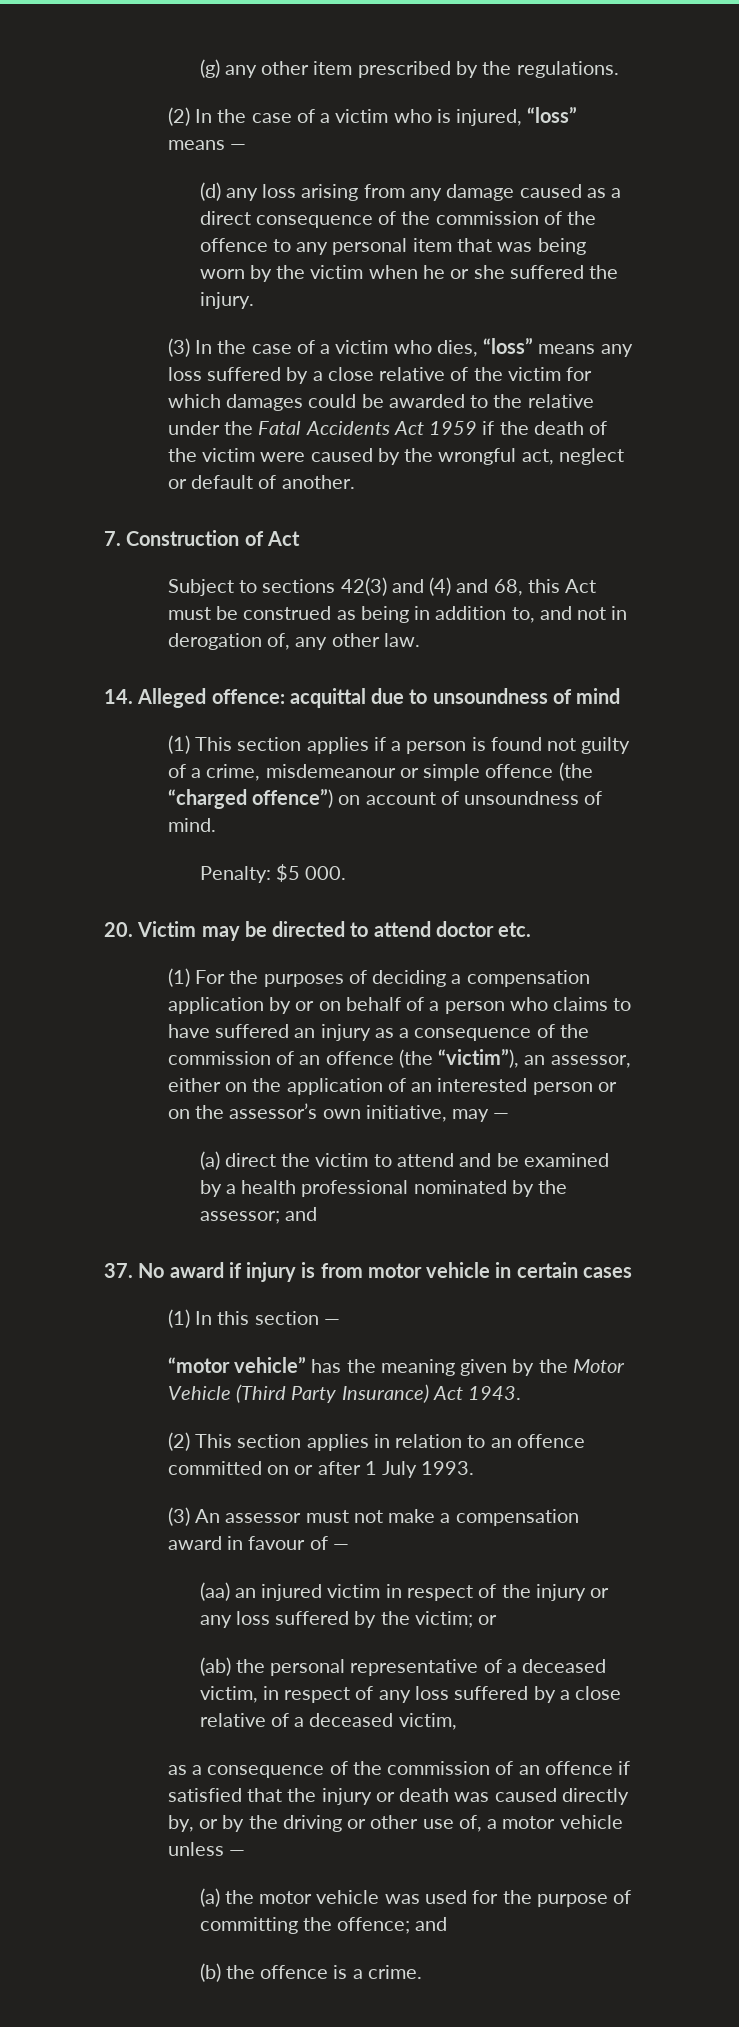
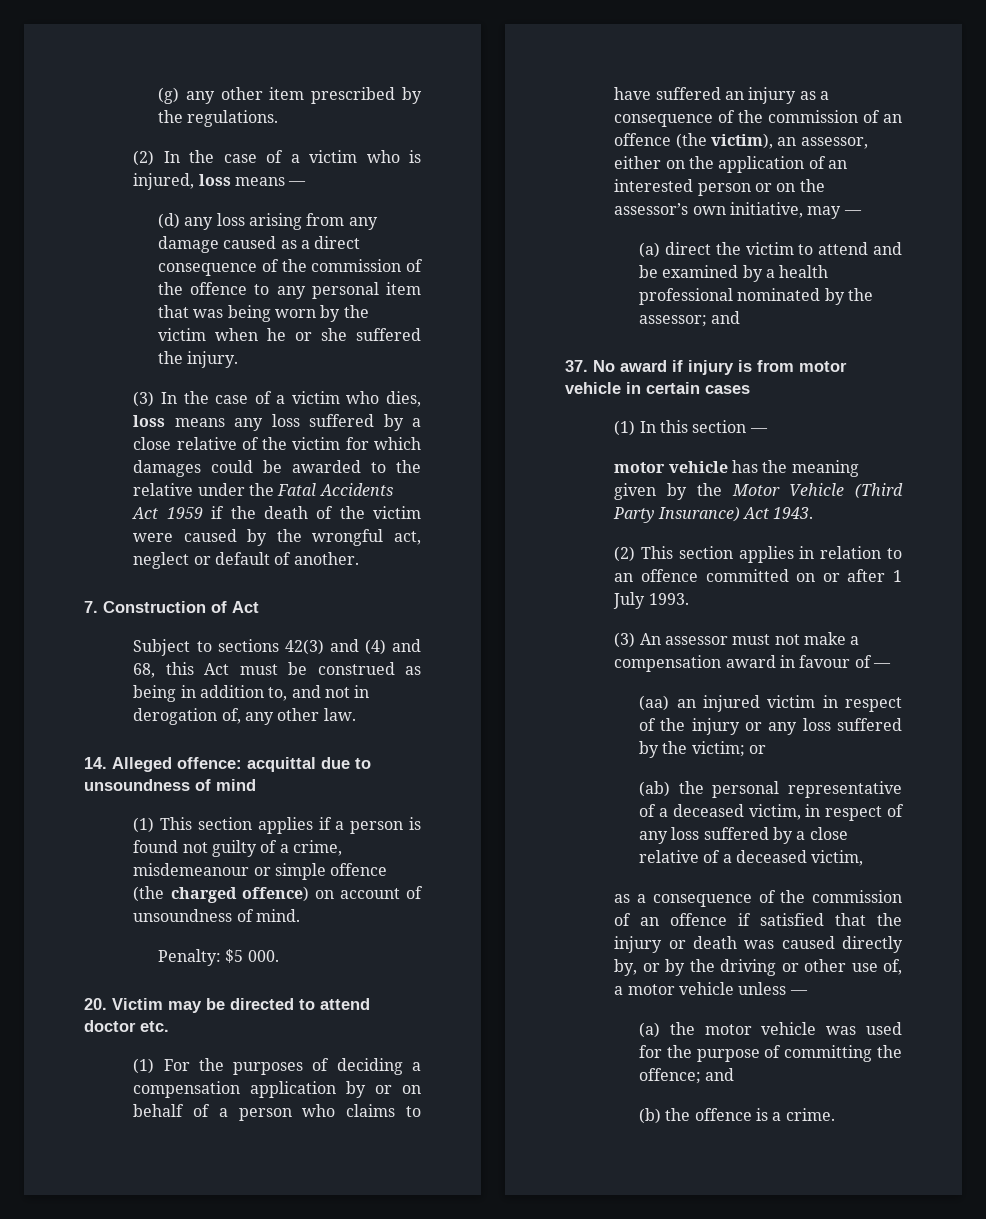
- (2) In the case of a victim who is injured, “loss” means —
+ (2) In the case of a victim who is injured, loss means —
- (3) In the case of a victim who dies, “loss” means any loss suffered by a close relative of the victim for which damages could be awarded to the relative under the Fatal Accidents Act 1959 if the death of the victim were caused by the wrongful act, neglect or default of another.
+ (3) In the case of a victim who dies, loss means any loss suffered by a close relative of the victim for which damages could be awarded to the relative under the Fatal Accidents Act 1959 if the death of the victim were caused by the wrongful act, neglect or default of another.
- (1) This section applies if a person is found not guilty of a crime, misdemeanour or simple offence (the “charged offence”) on account of unsoundness of mind.
+ (1) This section applies if a person is found not guilty of a crime, misdemeanour or simple offence (the charged offence) on account of unsoundness of mind.
- (1) For the purposes of deciding a compensation application by or on behalf of a person who claims to have suffered an injury as a consequence of the commission of an offence (the “victim”), an assessor, either on the application of an interested person or on the assessor’s own initiative, may —
+ (1) For the purposes of deciding a compensation application by or on behalf of a person who claims to have suffered an injury as a consequence of the commission of an offence (the victim), an assessor, either on the application of an interested person or on the assessor’s own initiative, may —
- “motor vehicle” has the meaning given by the Motor Vehicle (Third Party Insurance) Act 1943.
+ motor vehicle has the meaning given by the Motor Vehicle (Third Party Insurance) Act 1943.

